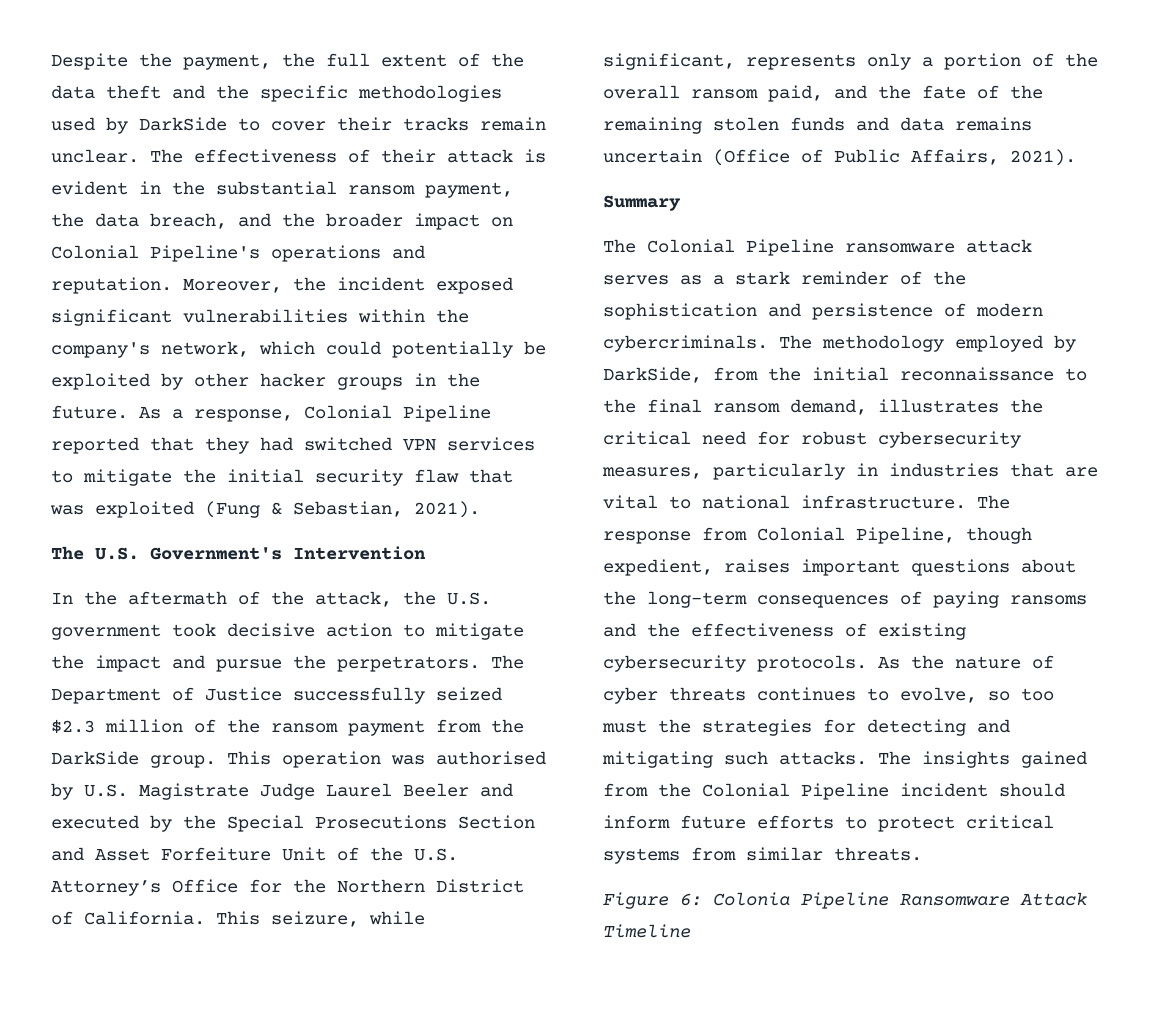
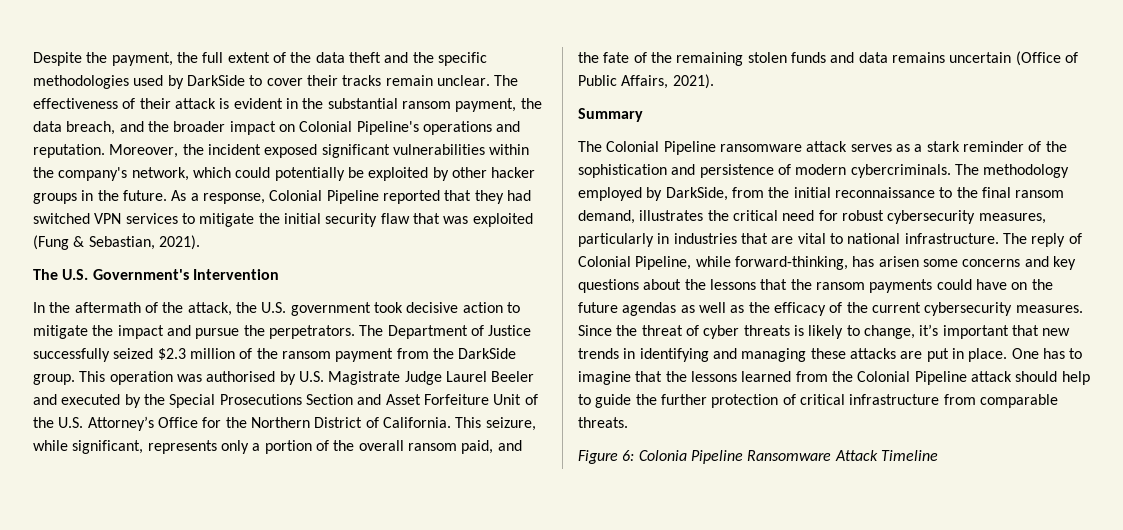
- The response from Colonial Pipeline, though expedient, raises important questions about the long-term consequences of paying ransoms and the effectiveness of existing cybersecurity protocols. As the nature of cyber threats continues to evolve, so too must the strategies for detecting and mitigating such attacks. The insights gained from the Colonial Pipeline incident should inform future efforts to protect critical systems from similar threats.
+ The reply of Colonial Pipeline, while forward-thinking, has arisen some concerns and key questions about the lessons that the ransom payments could have on the future agendas as well as the efficacy of the current cybersecurity measures. Since the threat of cyber threats is likely to change, it’s important that new trends in identifying and managing these attacks are put in place. One has to imagine that the lessons learned from the Colonial Pipeline attack should help to guide the further protection of critical infrastructure from comparable threats.

